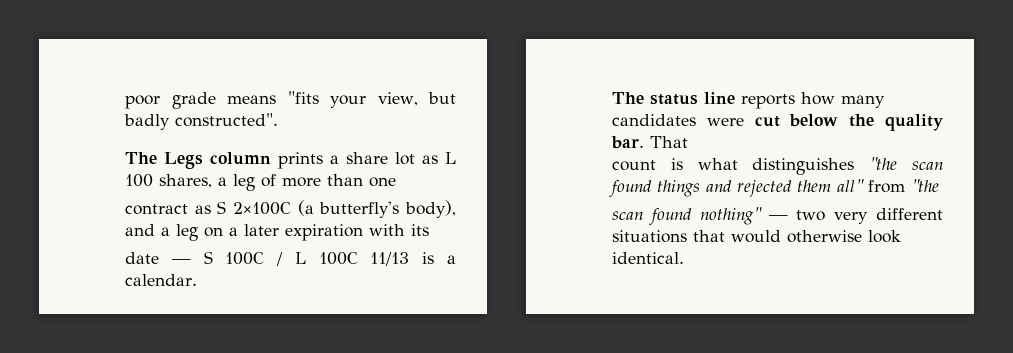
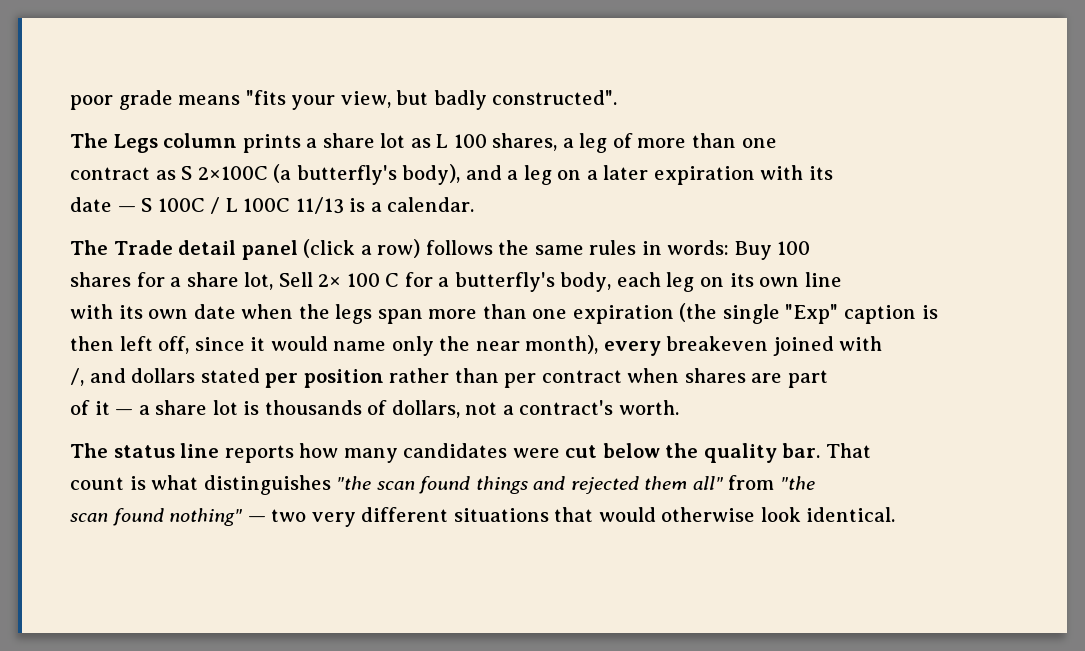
+ The Trade detail panel (click a row) follows the same rules in words: Buy 100
+ shares for a share lot, Sell 2× 100 C for a butterfly's body, each leg on its own line
+ with its own date when the legs span more than one expiration (the single "Exp" caption is
+ then left off, since it would name only the near month), every breakeven joined with
+ /, and dollars stated per position rather than per contract when shares are part
+ of it — a share lot is thousands of dollars, not a contract's worth.

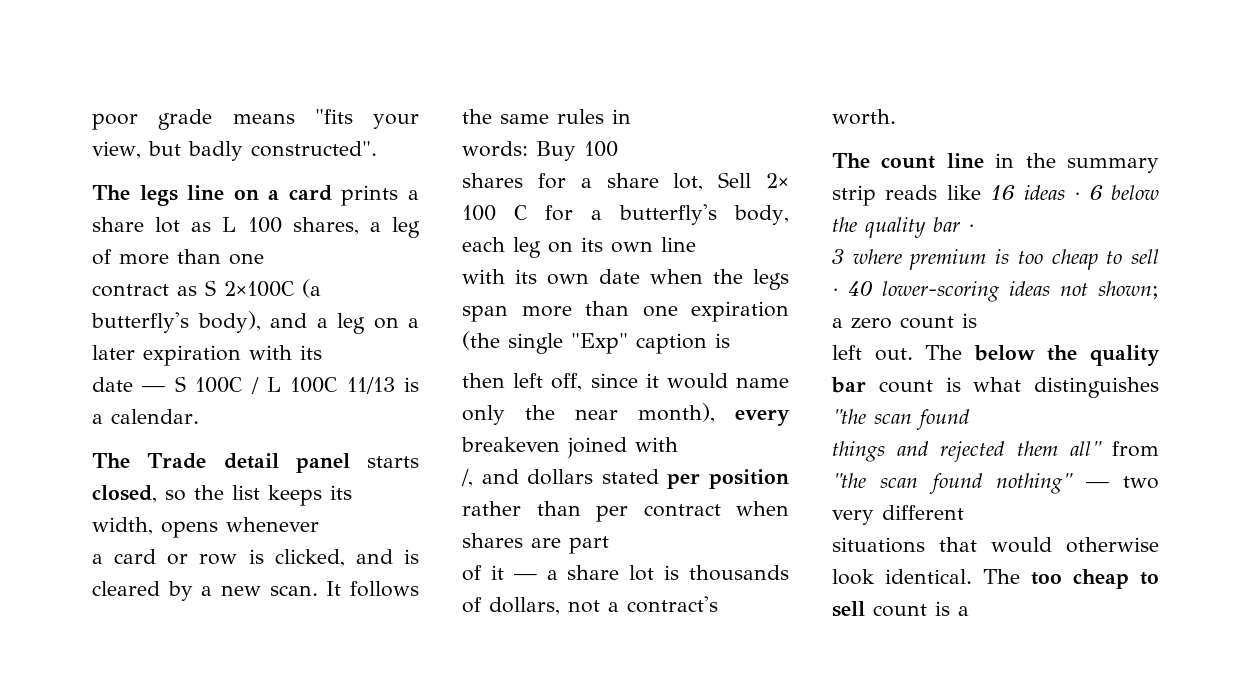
- The Legs column prints a share lot as L 100 shares, a leg of more than one
+ The legs line on a card prints a share lot as L 100 shares, a leg of more than one
- The Trade detail panel (click a row) follows the same rules in words: Buy 100
+ The Trade detail panel starts closed, so the list keeps its width, opens whenever
+ a card or row is clicked, and is cleared by a new scan. It follows the same rules in
+ words: Buy 100
- The status line reports how many candidates were cut below the quality bar. That
- count is what distinguishes "the scan found things and rejected them all" from "the
- scan found nothing" — two very different situations that would otherwise look identical.
+ The count line in the summary strip reads like 16 ideas · 6 below the quality bar ·
+ 3 where premium is too cheap to sell · 40 lower-scoring ideas not shown; a zero count is
+ left out. The below the quality bar count is what distinguishes "the scan found
+ things and rejected them all" from "the scan found nothing" — two very different
+ situations that would otherwise look identical.
+ The too cheap to sell count is a

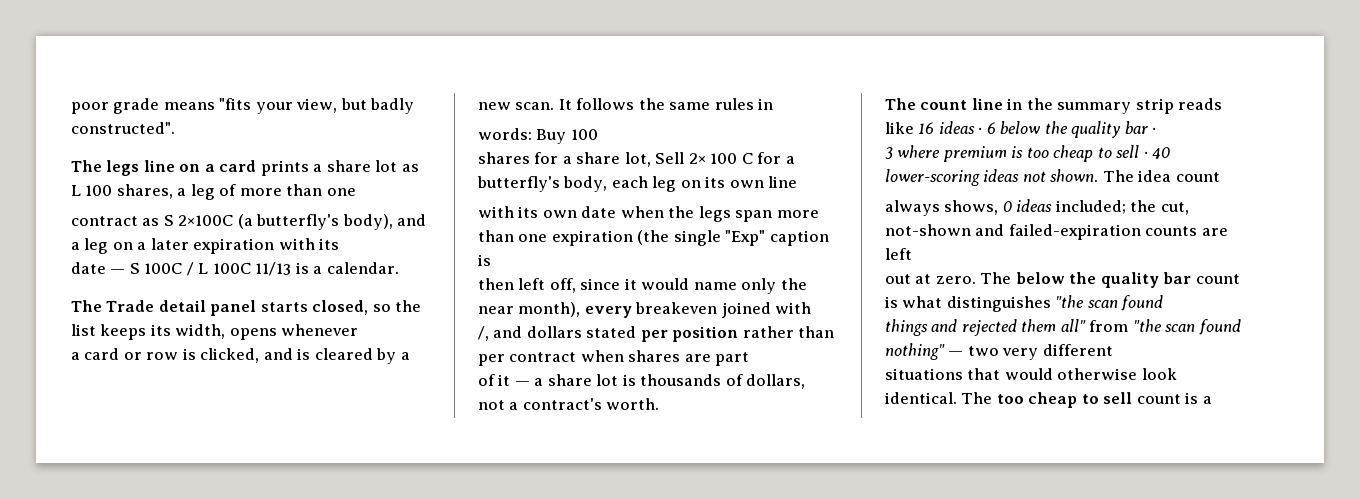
- 3 where premium is too cheap to sell · 40 lower-scoring ideas not shown; a zero count is
- left out.
+ 3 where premium is too cheap to sell · 40 lower-scoring ideas not shown. The idea count
+ always shows, 0 ideas included; the cut, not-shown and failed-expiration counts are left
+ out at zero.

